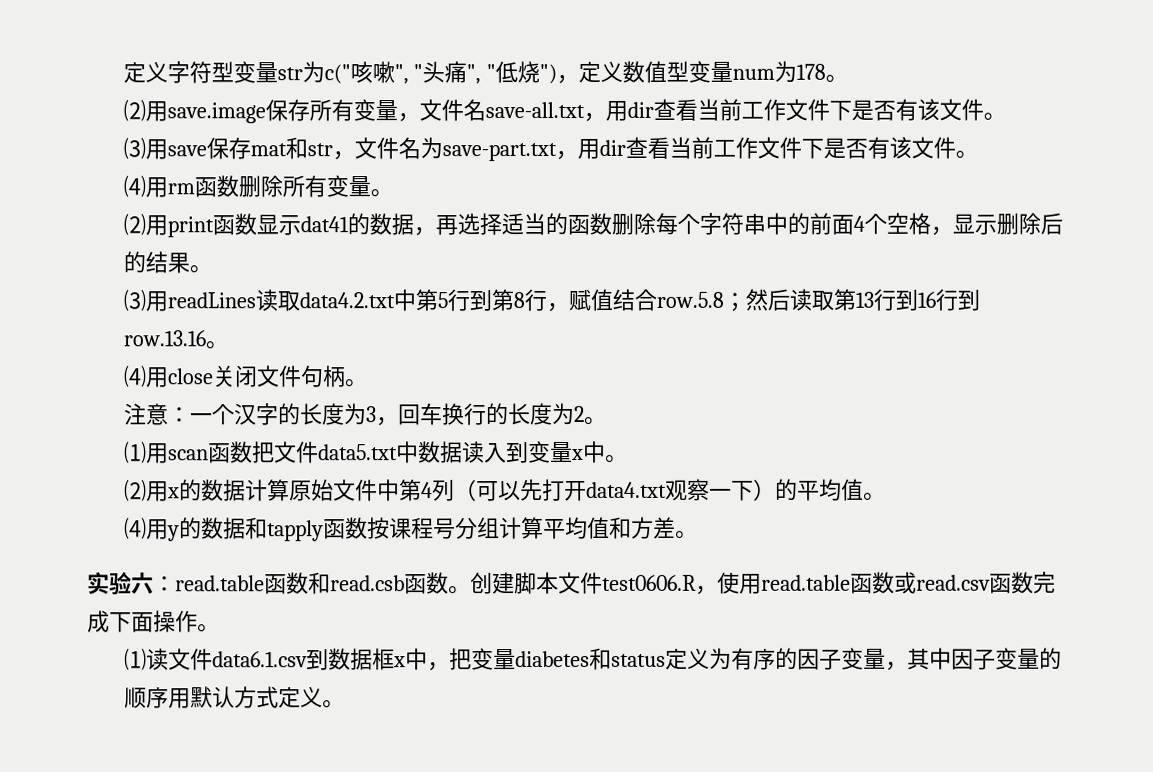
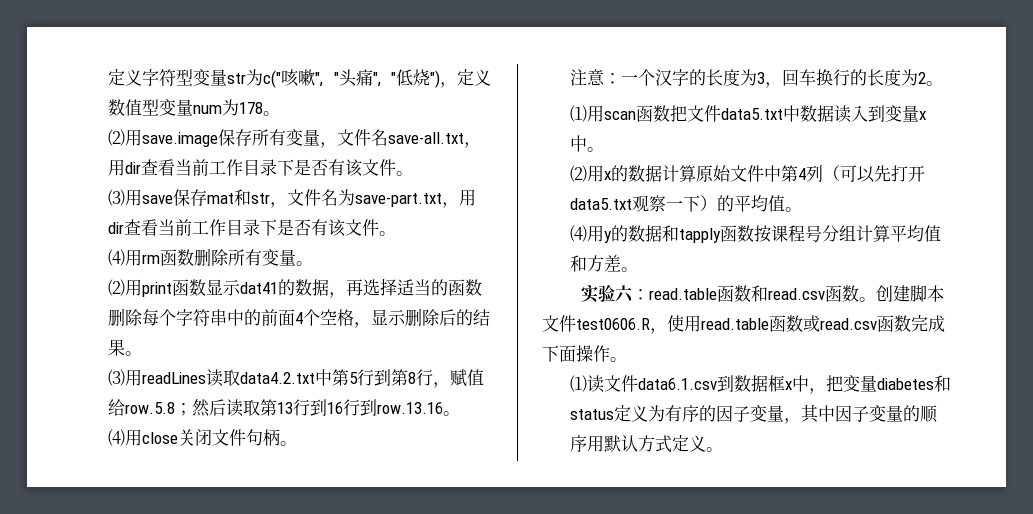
- ⑵用save.image保存所有变量，文件名save-all.txt，用dir查看当前工作文件下是否有该文件。
+ ⑵用save.image保存所有变量，文件名save-all.txt，用dir查看当前工作目录下是否有该文件。
- ⑶用save保存mat和str，文件名为save-part.txt，用dir查看当前工作文件下是否有该文件。
+ ⑶用save保存mat和str，文件名为save-part.txt，用dir查看当前工作目录下是否有该文件。
- ⑶用readLines读取data4.2.txt中第5行到第8行，赋值结合row.5.8；然后读取第13行到16行到row.13.16。
+ ⑶用readLines读取data4.2.txt中第5行到第8行，赋值给row.5.8；然后读取第13行到16行到row.13.16。
- ⑵用x的数据计算原始文件中第4列（可以先打开data4.txt观察一下）的平均值。
+ ⑵用x的数据计算原始文件中第4列（可以先打开data5.txt观察一下）的平均值。
- 实验六：read.table函数和read.csb函数。
+ 实验六：read.table函数和read.csv函数。

